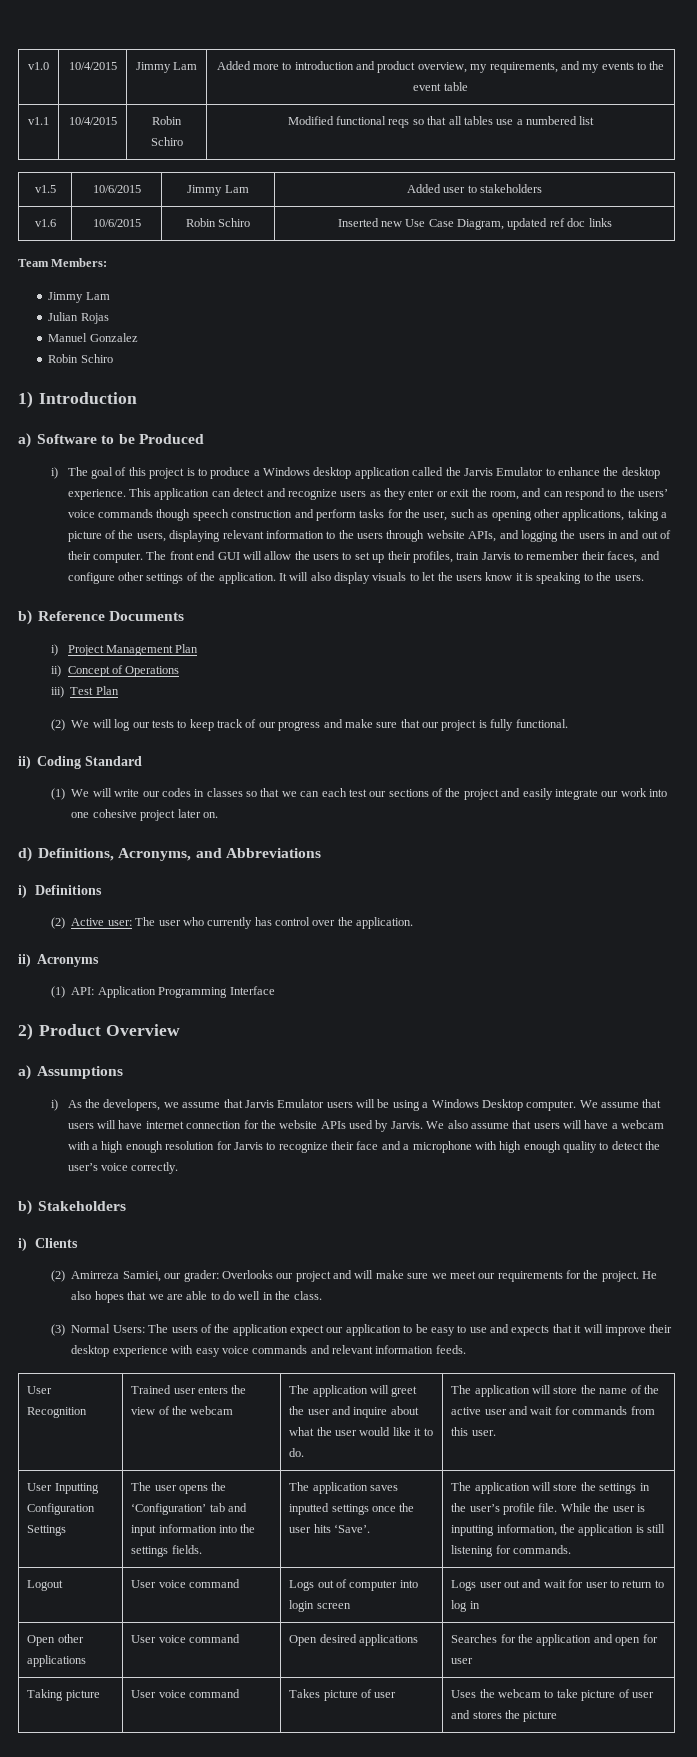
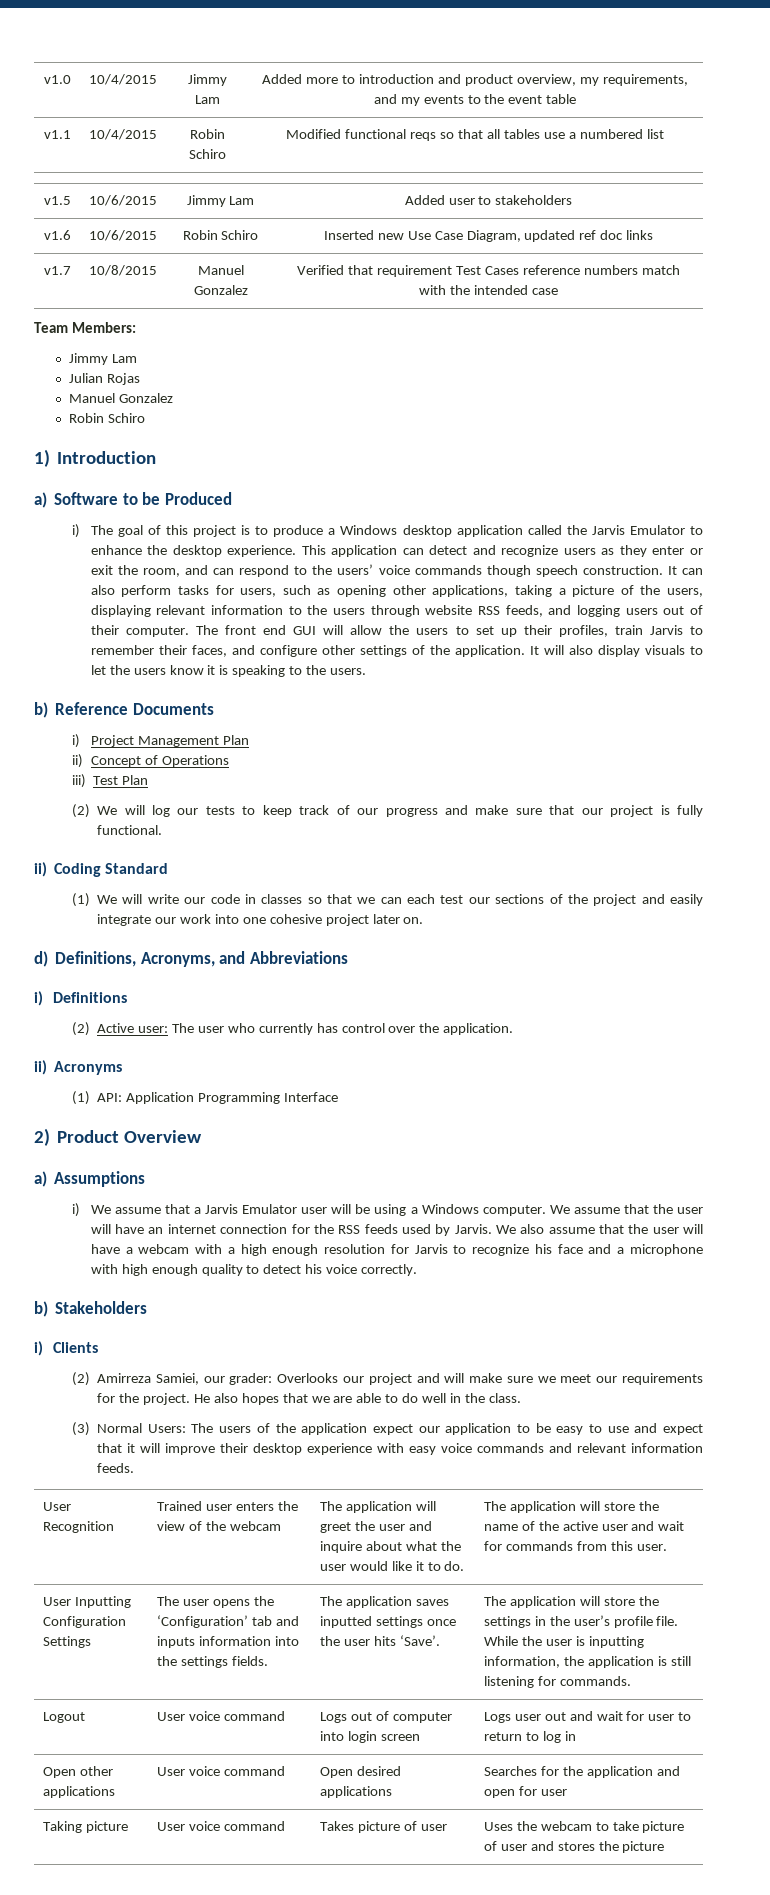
+ v1.7 | 10/8/2015 | Manuel Gonzalez | Verified that requirement Test Cases reference numbers match with the intended case
- This application can detect and recognize users as they enter or exit the room, and can respond to the users’ voice commands though speech construction and perform tasks for the user, such as opening other applications, taking a picture of the users, displaying relevant information to the users through website APIs, and logging the users in and out of their computer.
+ This application can detect and recognize users as they enter or exit the room, and can respond to the users’ voice commands though speech construction. It can also perform tasks for users, such as opening other applications, taking a picture of the users, displaying relevant information to the users through website RSS feeds, and logging users out of their computer.
- (1) We will write our codes in classes so that we can each test our sections of the project and easily integrate our work into one cohesive project later on.
+ (1) We will write our code in classes so that we can each test our sections of the project and easily integrate our work into one cohesive project later on.
- i) As the developers, we assume that Jarvis Emulator users will be using a Windows Desktop computer.
+ i) We assume that a Jarvis Emulator user will be using a Windows computer.
- We assume that users will have internet connection for the website APIs used by Jarvis.
+ We assume that the user will have an internet connection for the RSS feeds used by Jarvis.
- We also assume that users will have a webcam with a high enough resolution for Jarvis to recognize their face and a microphone with high enough quality to detect the user’s voice correctly.
+ We also assume that the user will have a webcam with a high enough resolution for Jarvis to recognize his face and a microphone with high enough quality to detect his voice correctly.
- (3) Normal Users: The users of the application expect our application to be easy to use and expects that it will improve their desktop experience with easy voice commands and relevant information feeds.
+ (3) Normal Users: The users of the application expect our application to be easy to use and expect that it will improve their desktop experience with easy voice commands and relevant information feeds.
- The user opens the ‘Configuration’ tab and input information into the settings fields.
+ The user opens the ‘Configuration’ tab and inputs information into the settings fields.

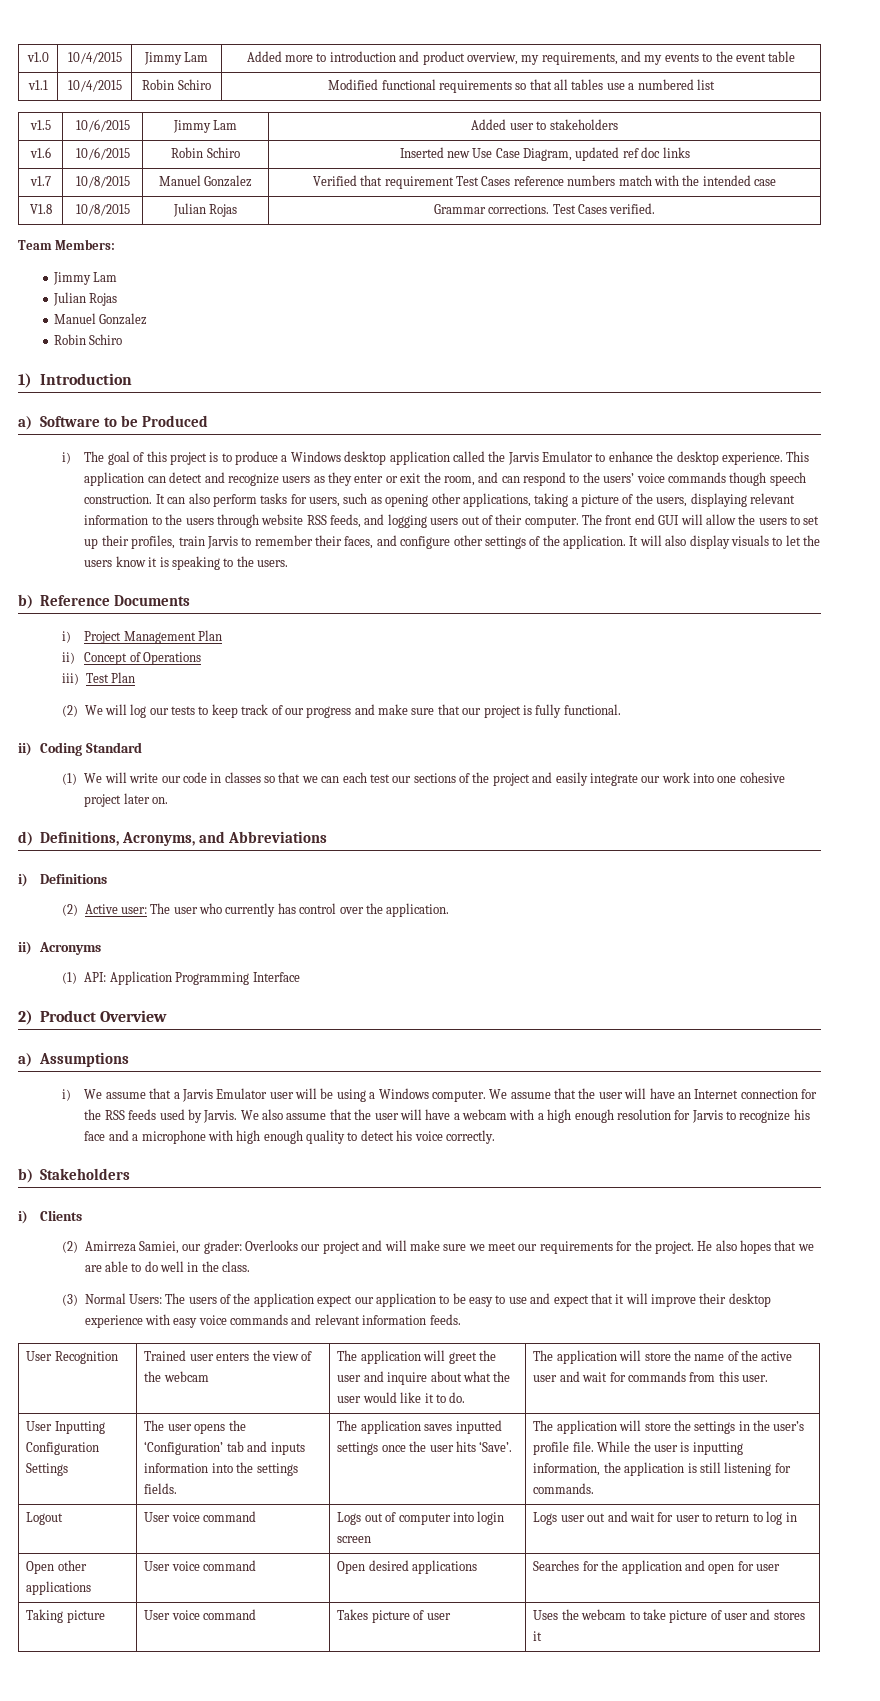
- v1.1 | 10/4/2015 | Robin Schiro | Modified functional reqs so that all tables use a numbered list
+ v1.1 | 10/4/2015 | Robin Schiro | Modified functional requirements so that all tables use a numbered list
+ V1.8 | 10/8/2015 | Julian Rojas | Grammar corrections. Test Cases verified.
- We assume that the user will have an internet connection for the RSS feeds used by Jarvis.
+ We assume that the user will have an Internet connection for the RSS feeds used by Jarvis.
- Taking picture | User voice command | Takes picture of user | Uses the webcam to take picture of user and stores the picture
+ Taking picture | User voice command | Takes picture of user | Uses the webcam to take picture of user and stores it

